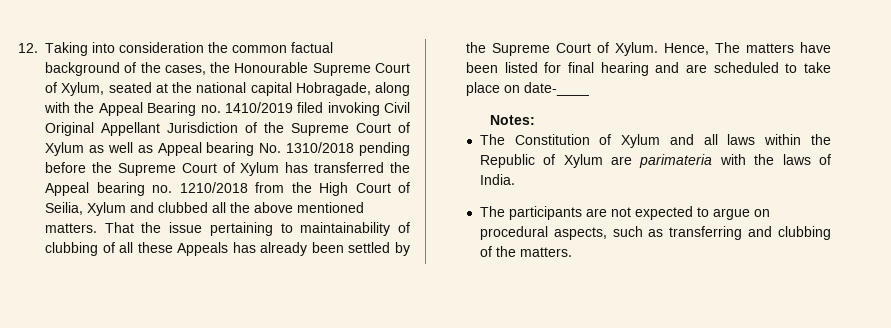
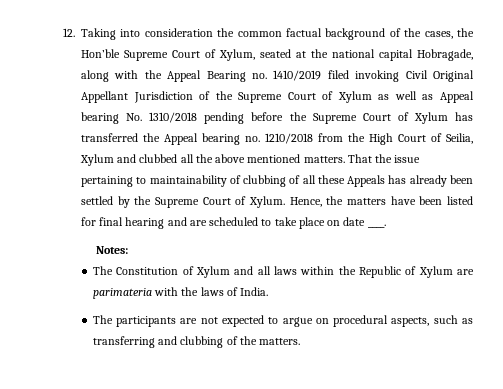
- 12. Taking into consideration the common factual background of the cases, the Honourable Supreme Court of Xylum, seated at the national capital Hobragade, along with the Appeal Bearing no. 1410/2019 filed invoking Civil Original Appellant Jurisdiction of the Supreme Court of Xylum as well as Appeal bearing No. 1310/2018 pending before the Supreme Court of Xylum has transferred the Appeal bearing no. 1210/2018 from the High Court of Seilia, Xylum and clubbed all the above mentioned matters.
+ 12. Taking into consideration the common factual background of the cases, the Hon’ble Supreme Court of Xylum, seated at the national capital Hobragade, along with the Appeal Bearing no. 1410/2019 filed invoking Civil Original Appellant Jurisdiction of the Supreme Court of Xylum as well as Appeal bearing No. 1310/2018 pending before the Supreme Court of Xylum has transferred the Appeal bearing no. 1210/2018 from the High Court of Seilia, Xylum and clubbed all the above mentioned matters.
- Hence, The matters have been listed for final hearing and are scheduled to take place on date-____
+ Hence, the matters have been listed for final hearing and are scheduled to take place on date ____.

